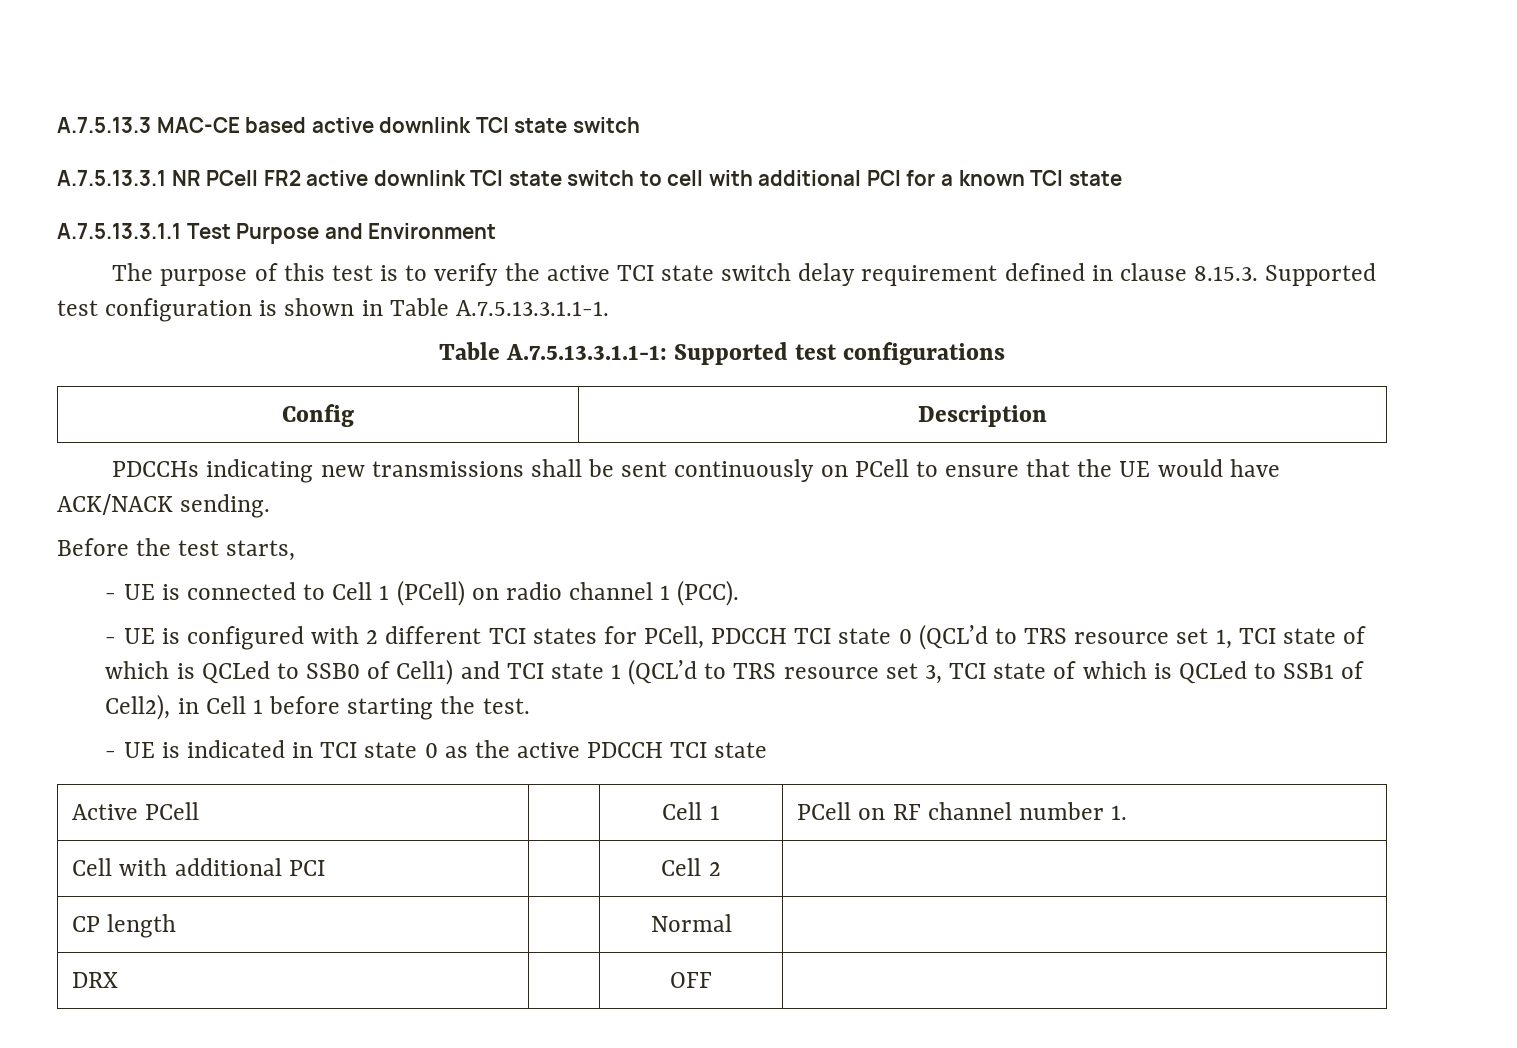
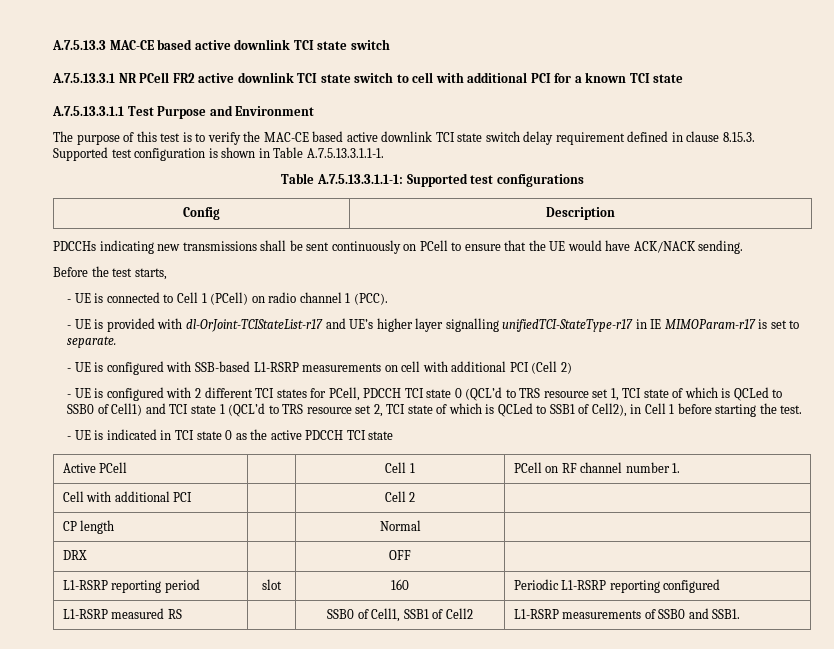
- The purpose of this test is to verify the active TCI state switch delay requirement defined in clause 8.15.3. Supported test configuration is shown in Table A.7.5.13.3.1.1-1.
+ The purpose of this test is to verify the MAC-CE based active downlink TCI state switch delay requirement defined in clause 8.15.3. Supported test configuration is shown in Table A.7.5.13.3.1.1-1.
+ - UE is provided with dl-OrJoint-TCIStateList-r17 and UE’s higher layer signalling unifiedTCI-StateType-r17 in IE MIMOParam-r17 is set to separate.
+ - UE is configured with SSB-based L1-RSRP measurements on cell with additional PCI (Cell 2)
- - UE is configured with 2 different TCI states for PCell, PDCCH TCI state 0 (QCL’d to TRS resource set 1, TCI state of which is QCLed to SSB0 of Cell1) and TCI state 1 (QCL’d to TRS resource set 3, TCI state of which is QCLed to SSB1 of Cell2), in Cell 1 before starting the test.
+ - UE is configured with 2 different TCI states for PCell, PDCCH TCI state 0 (QCL’d to TRS resource set 1, TCI state of which is QCLed to SSB0 of Cell1) and TCI state 1 (QCL’d to TRS resource set 2, TCI state of which is QCLed to SSB1 of Cell2), in Cell 1 before starting the test.
+ L1-RSRP reporting period | slot | 160 | Periodic L1-RSRP reporting configured
+ L1-RSRP measured RS | | SSB0 of Cell1, SSB1 of Cell2 | L1-RSRP measurements of SSB0 and SSB1.

